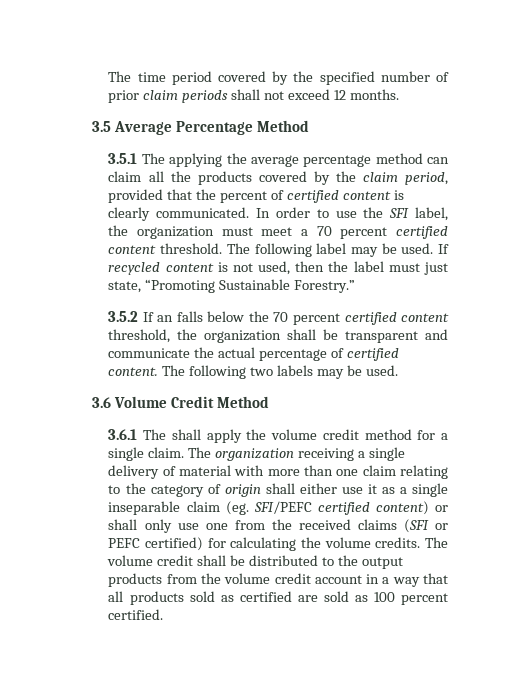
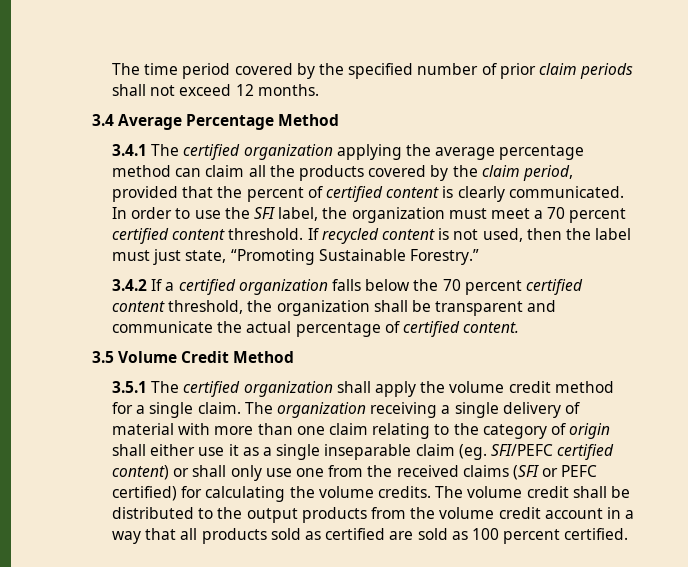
- 3.5 Average Percentage Method
+ 3.4 Average Percentage Method
- 3.5.1 The applying the average percentage method can claim all the products covered by the claim period, provided that the percent of certified content is clearly communicated.
+ 3.4.1 The certified organization applying the average percentage method can claim all the products covered by the claim period, provided that the percent of certified content is clearly communicated.
- The following label may be used.
- 3.5.2 If an falls below the 70 percent certified content threshold, the organization shall be transparent and communicate the actual percentage of certified content. The following two labels may be used.
- 3.6 Volume Credit Method
+ 3.4.2 If a certified organization falls below the 70 percent certified content threshold, the organization shall be transparent and communicate the actual percentage of certified content.
+ 3.5 Volume Credit Method
- 3.6.1 The shall apply the volume credit method for a single claim.
+ 3.5.1 The certified organization shall apply the volume credit method for a single claim.

